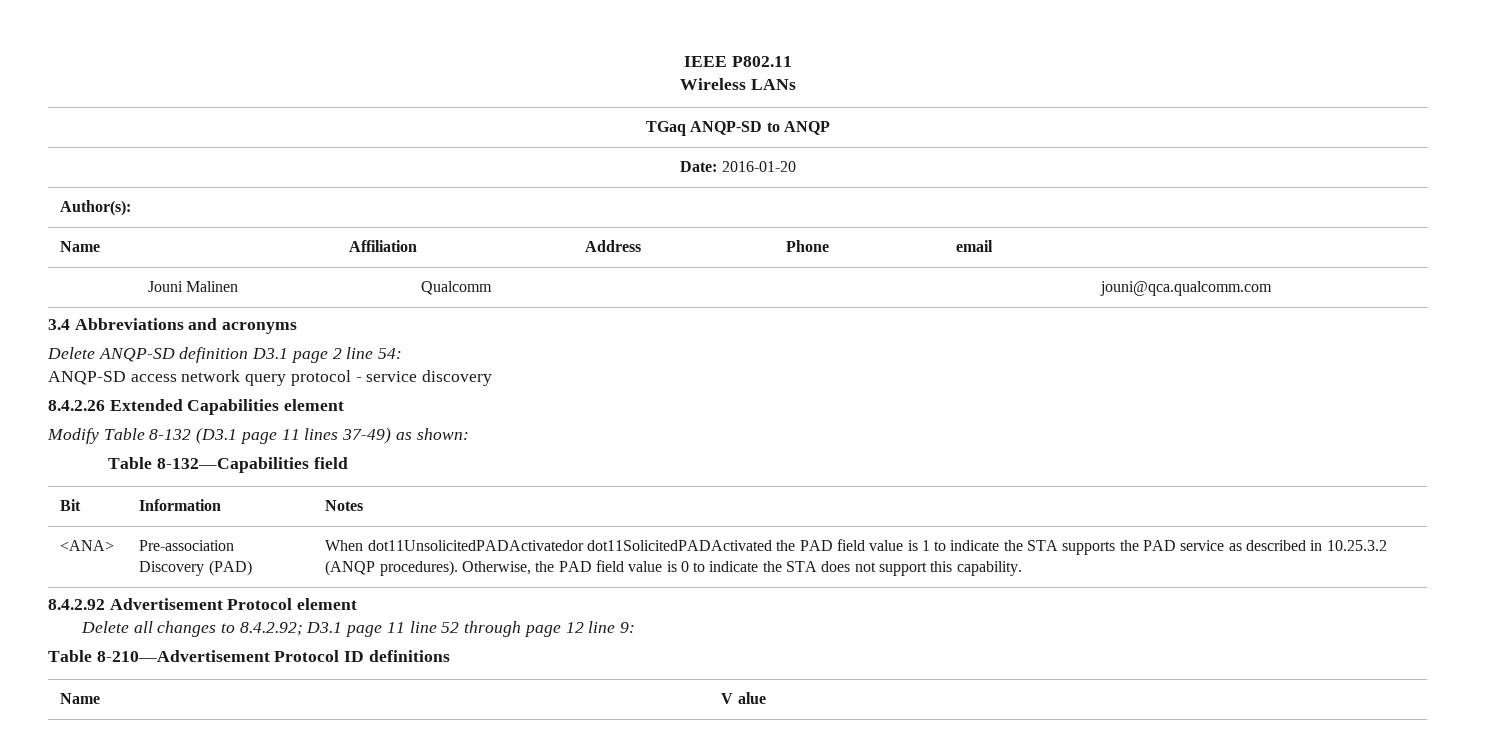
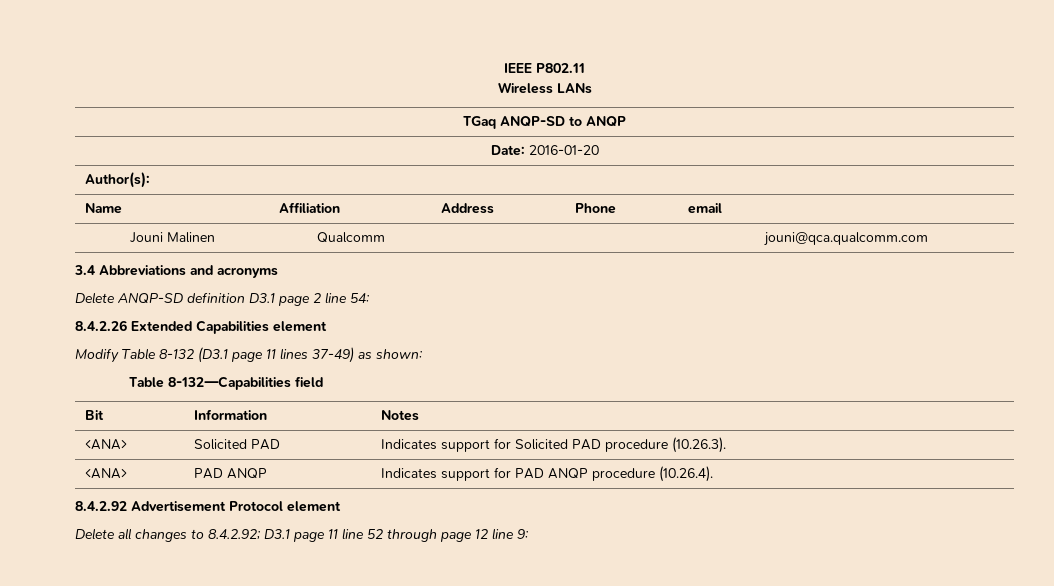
- ANQP-SD access network query protocol - service discovery
- Pre-association Discovery (PAD) | When dot11UnsolicitedPADActivatedor dot11SolicitedPADActivated the PAD field value is 1 to indicate the STA supports the PAD service as described in 10.25.3.2 (ANQP procedures). Otherwise, the PAD field value is 0 to indicate the STA does not support this capability.
+ Solicited PAD | Indicates support for Solicited PAD procedure (10.26.3).
+ <ANA> | PAD ANQP | Indicates support for PAD ANQP procedure (10.26.4).
- Table 8-210—Advertisement Protocol ID definitions
- Name | V alue

